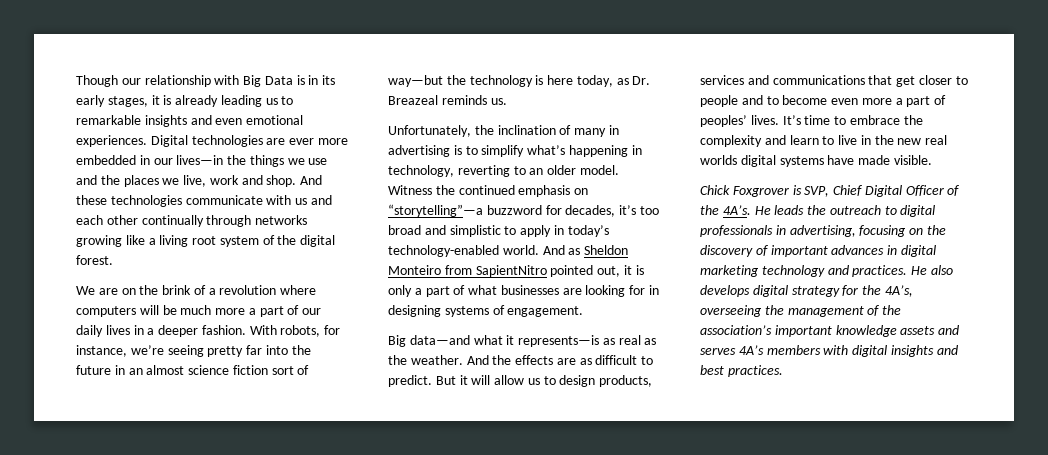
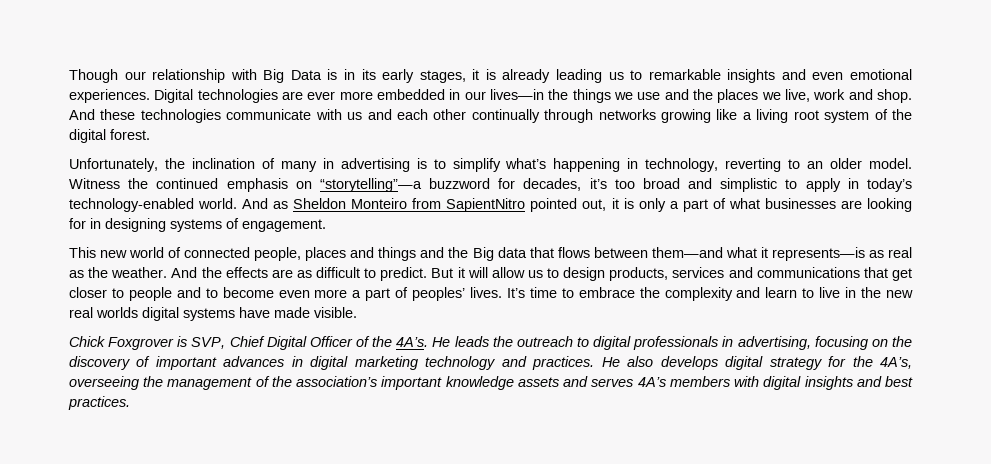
- We are on the brink of a revolution where computers will be much more a part of our daily lives in a deeper fashion. With robots, for instance, we’re seeing pretty far into the future in an almost science fiction sort of way—but the technology is here today, as Dr. Breazeal reminds us.
- Big data—and what it represents—is as real as the weather.
+ This new world of connected people, places and things and the Big data that flows between them—and what it represents—is as real as the weather.

